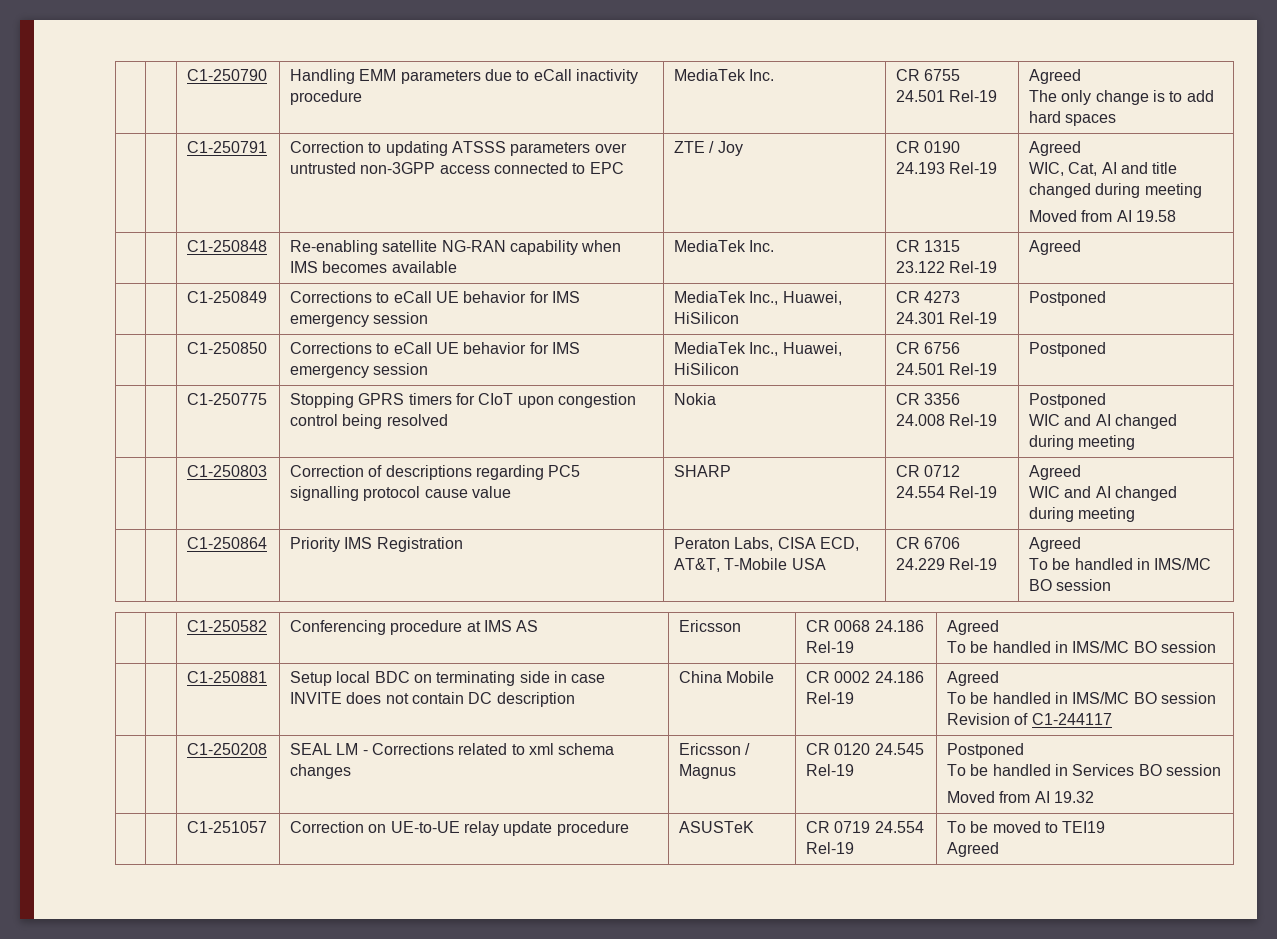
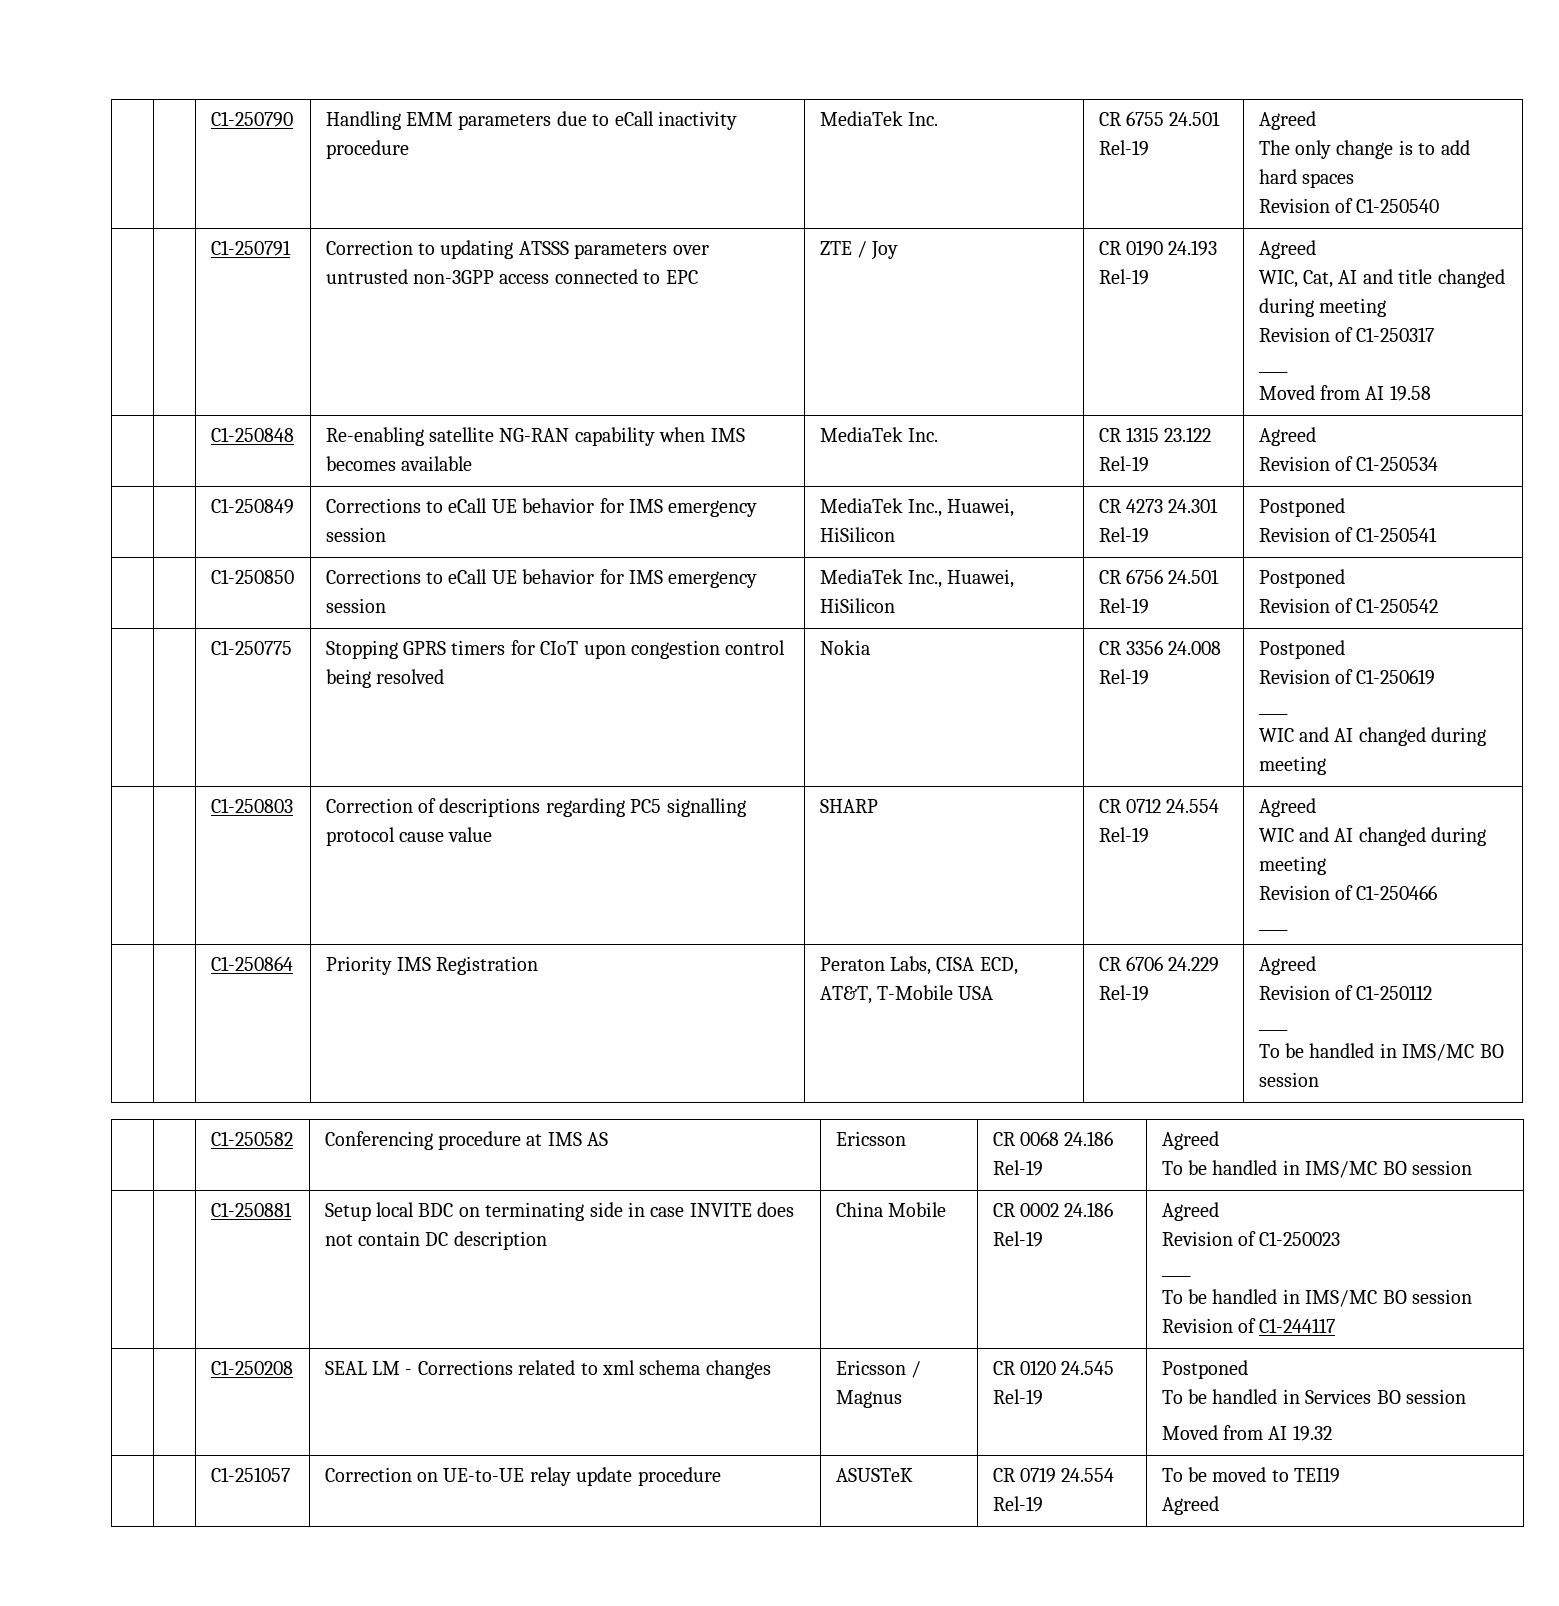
  | | C1-250790 | Handling EMM parameters due to eCall inactivity procedure | MediaTek Inc. | CR 6755 24.501 Rel-19 | Agreed
  The only change is to add hard spaces
+ Revision of C1-250540
  | | C1-250791 | Correction to updating ATSSS parameters over untrusted non-3GPP access connected to EPC | ZTE / Joy | CR 0190 24.193 Rel-19 | Agreed
  WIC, Cat, AI and title changed during meeting
+ Revision of C1-250317
+ ____
  | | C1-250848 | Re-enabling satellite NG-RAN capability when IMS becomes available | MediaTek Inc. | CR 1315 23.122 Rel-19 | Agreed
+ Revision of C1-250534
  | | C1-250849 | Corrections to eCall UE behavior for IMS emergency session | MediaTek Inc., Huawei, HiSilicon | CR 4273 24.301 Rel-19 | Postponed
+ Revision of C1-250541
  | | C1-250850 | Corrections to eCall UE behavior for IMS emergency session | MediaTek Inc., Huawei, HiSilicon | CR 6756 24.501 Rel-19 | Postponed
+ Revision of C1-250542
  | | C1-250775 | Stopping GPRS timers for CIoT upon congestion control being resolved | Nokia | CR 3356 24.008 Rel-19 | Postponed
+ Revision of C1-250619
+ ____
  | | C1-250803 | Correction of descriptions regarding PC5 signalling protocol cause value | SHARP | CR 0712 24.554 Rel-19 | Agreed
  WIC and AI changed during meeting
+ Revision of C1-250466
+ ____
  | | C1-250864 | Priority IMS Registration | Peraton Labs, CISA ECD, AT&T, T-Mobile USA | CR 6706 24.229 Rel-19 | Agreed
+ Revision of C1-250112
+ ____
  | | C1-250881 | Setup local BDC on terminating side in case INVITE does not contain DC description | China Mobile | CR 0002 24.186 Rel-19 | Agreed
+ Revision of C1-250023
+ ____

